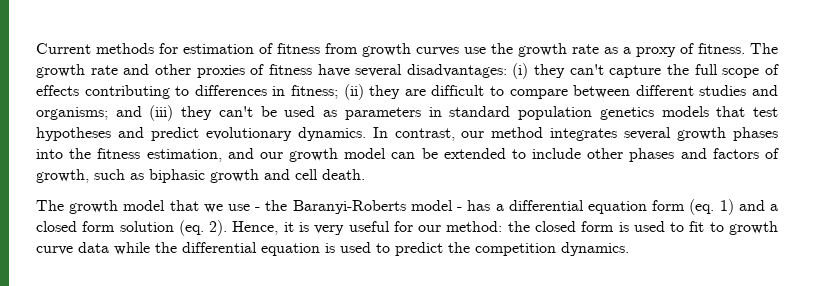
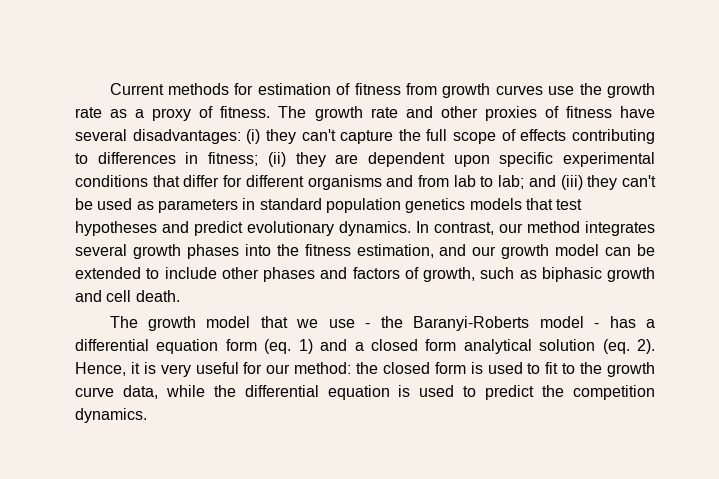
- The growth rate and other proxies of fitness have several disadvantages: (i) they can't capture the full scope of effects contributing to differences in fitness; (ii) they are difficult to compare between different studies and organisms; and (iii) they can't be used as parameters in standard population genetics models that test hypotheses and predict evolutionary dynamics.
+ The growth rate and other proxies of fitness have several disadvantages: (i) they can't capture the full scope of effects contributing to differences in fitness; (ii) they are dependent upon specific experimental conditions that differ for different organisms and from lab to lab; and (iii) they can't be used as parameters in standard population genetics models that test hypotheses and predict evolutionary dynamics.
- 1) and a closed form solution (eq.
+ 1) and a closed form analytical solution (eq.
- Hence, it is very useful for our method: the closed form is used to fit to growth curve data while the differential equation is used to predict the competition dynamics.
+ Hence, it is very useful for our method: the closed form is used to fit to the growth curve data, while the differential equation is used to predict the competition dynamics.

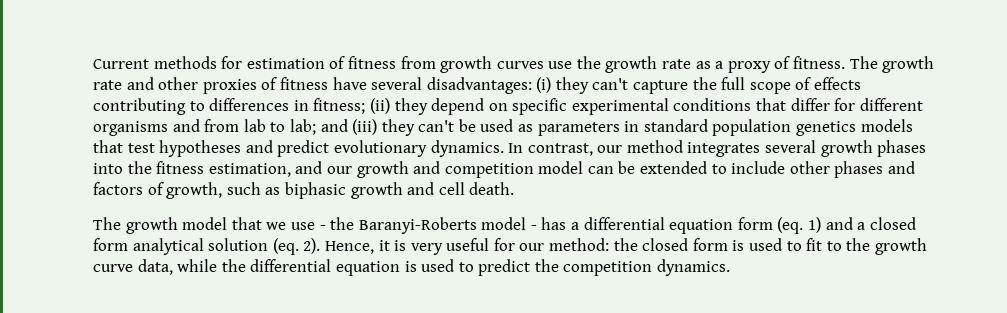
- The growth rate and other proxies of fitness have several disadvantages: (i) they can't capture the full scope of effects contributing to differences in fitness; (ii) they are dependent upon specific experimental conditions that differ for different organisms and from lab to lab; and (iii) they can't be used as parameters in standard population genetics models that test hypotheses and predict evolutionary dynamics.
+ The growth rate and other proxies of fitness have several disadvantages: (i) they can't capture the full scope of effects contributing to differences in fitness; (ii) they depend on specific experimental conditions that differ for different organisms and from lab to lab; and (iii) they can't be used as parameters in standard population genetics models that test hypotheses and predict evolutionary dynamics.
- In contrast, our method integrates several growth phases into the fitness estimation, and our growth model can be extended to include other phases and factors of growth, such as biphasic growth and cell death.
+ In contrast, our method integrates several growth phases into the fitness estimation, and our growth and competition model can be extended to include other phases and factors of growth, such as biphasic growth and cell death.

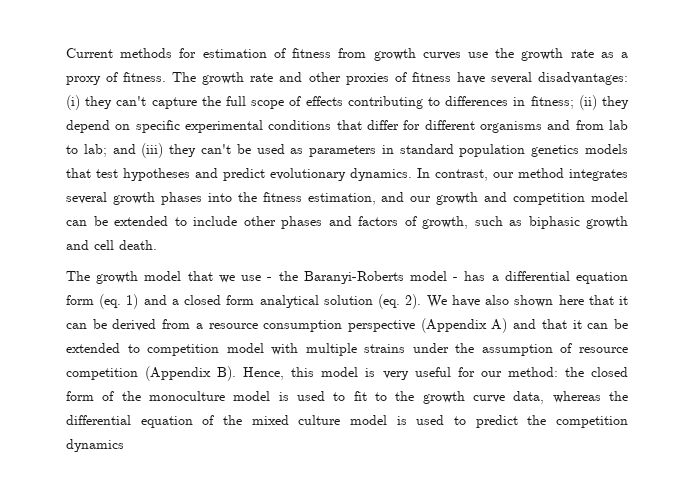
- Hence, it is very useful for our method: the closed form is used to fit to the growth curve data, while the differential equation is used to predict the competition dynamics.
+ We have also shown here that it can be derived from a resource consumption perspective (Appendix A) and that it can be extended to competition model with multiple strains under the assumption of resource competition (Appendix B). Hence, this model is very useful for our method: the closed form of the monoculture model is used to fit to the growth curve data, whereas the differential equation of the mixed culture model is used to predict the competition dynamics

